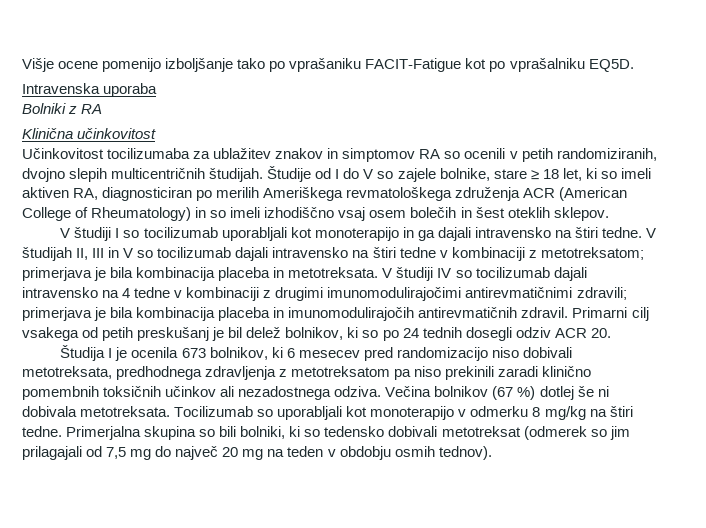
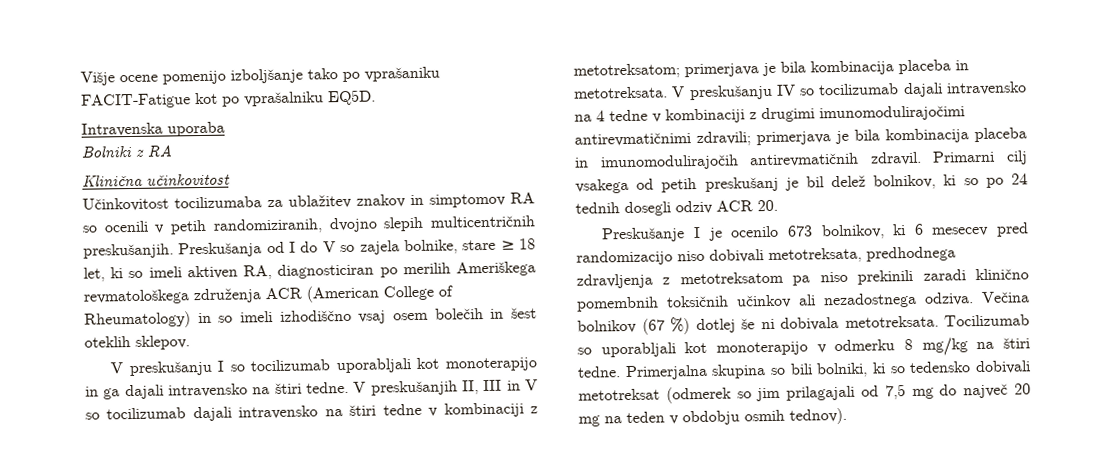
- Učinkovitost tocilizumaba za ublažitev znakov in simptomov RA so ocenili v petih randomiziranih, dvojno slepih multicentričnih študijah. Študije od I do V so zajele bolnike, stare ≥ 18 let, ki so imeli aktiven RA, diagnosticiran po merilih Ameriškega revmatološkega združenja ACR (American College of Rheumatology) in so imeli izhodiščno vsaj osem bolečih in šest oteklih sklepov.
+ Učinkovitost tocilizumaba za ublažitev znakov in simptomov RA so ocenili v petih randomiziranih, dvojno slepih multicentričnih preskušanjih. Preskušanja od I do V so zajela bolnike, stare ≥ 18 let, ki so imeli aktiven RA, diagnosticiran po merilih Ameriškega revmatološkega združenja ACR (American College of Rheumatology) in so imeli izhodiščno vsaj osem bolečih in šest oteklih sklepov.
- V študiji I so tocilizumab uporabljali kot monoterapijo in ga dajali intravensko na štiri tedne.
+ V preskušanju I so tocilizumab uporabljali kot monoterapijo in ga dajali intravensko na štiri tedne.
- V študijah II, III in V so tocilizumab dajali intravensko na štiri tedne v kombinaciji z metotreksatom; primerjava je bila kombinacija placeba in metotreksata.
+ V preskušanjih II, III in V so tocilizumab dajali intravensko na štiri tedne v kombinaciji z metotreksatom; primerjava je bila kombinacija placeba in metotreksata.
- V študiji IV so tocilizumab dajali intravensko na 4 tedne v kombinaciji z drugimi imunomodulirajočimi antirevmatičnimi zdravili; primerjava je bila kombinacija placeba in imunomodulirajočih antirevmatičnih zdravil.
+ V preskušanju IV so tocilizumab dajali intravensko na 4 tedne v kombinaciji z drugimi imunomodulirajočimi antirevmatičnimi zdravili; primerjava je bila kombinacija placeba in imunomodulirajočih antirevmatičnih zdravil.
- Študija I je ocenila 673 bolnikov, ki 6 mesecev pred randomizacijo niso dobivali metotreksata, predhodnega zdravljenja z metotreksatom pa niso prekinili zaradi klinično pomembnih toksičnih učinkov ali nezadostnega odziva.
+ Preskušanje I je ocenilo 673 bolnikov, ki 6 mesecev pred randomizacijo niso dobivali metotreksata, predhodnega zdravljenja z metotreksatom pa niso prekinili zaradi klinično pomembnih toksičnih učinkov ali nezadostnega odziva.

